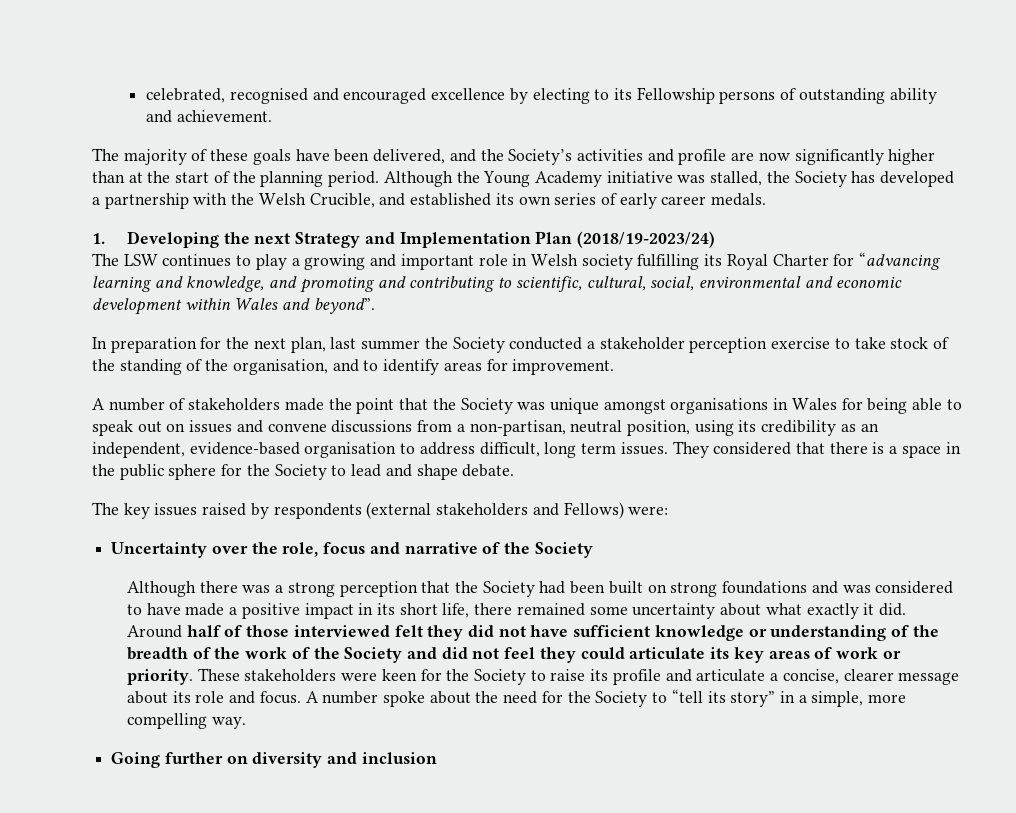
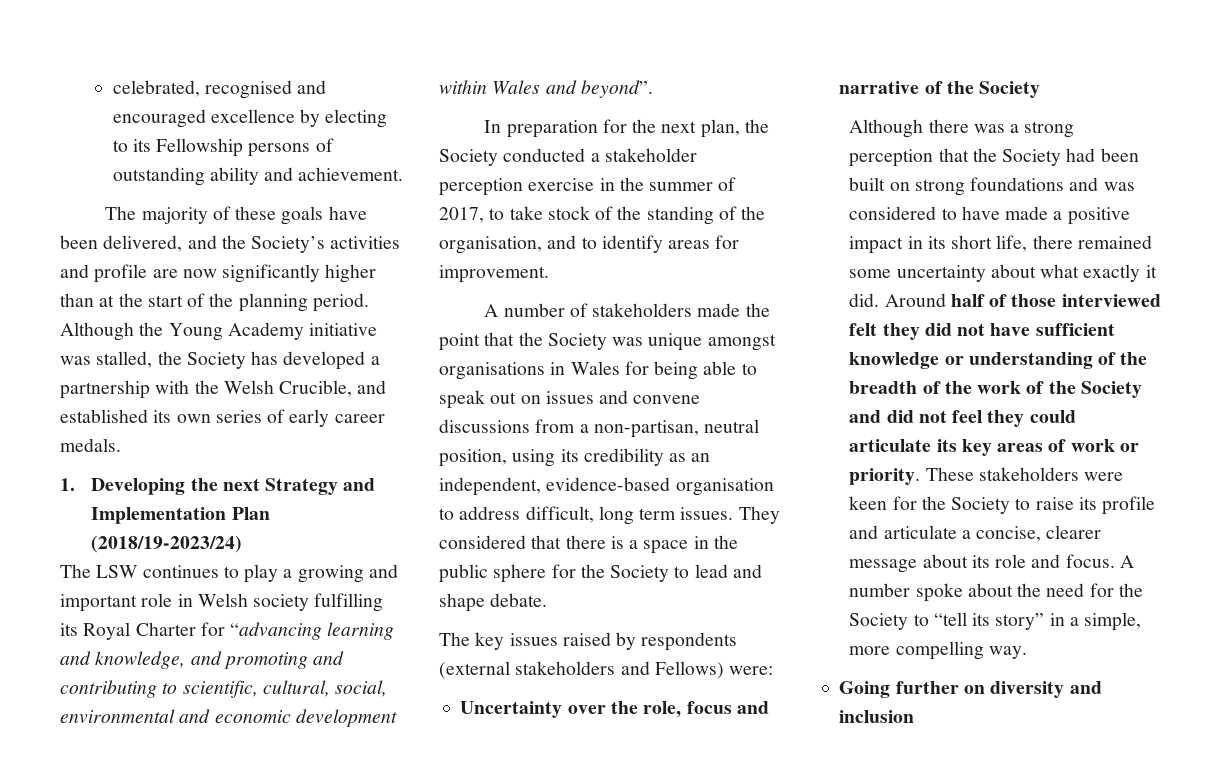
- In preparation for the next plan, last summer the Society conducted a stakeholder perception exercise to take stock of the standing of the organisation, and to identify areas for improvement.
+ In preparation for the next plan, the Society conducted a stakeholder perception exercise in the summer of 2017, to take stock of the standing of the organisation, and to identify areas for improvement.

